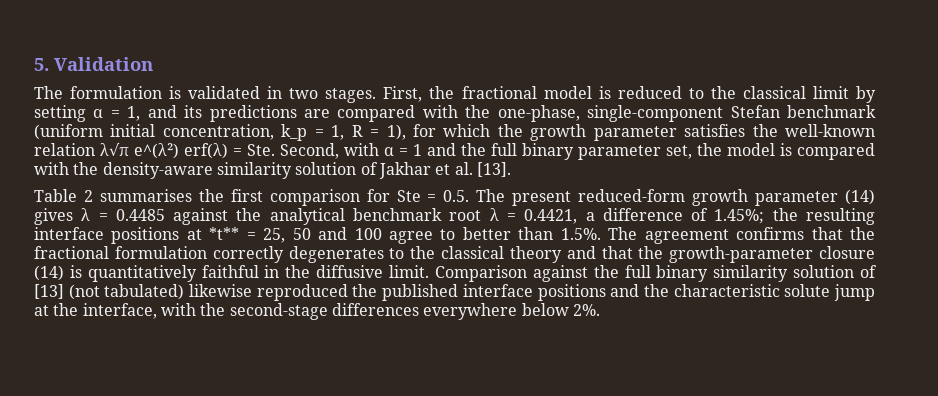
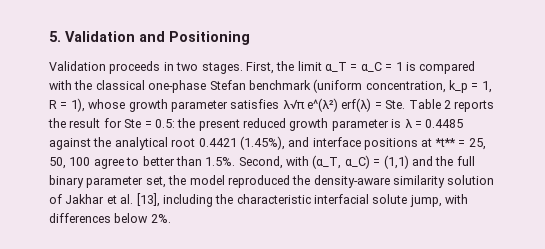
- 5. Validation
- The formulation is validated in two stages.
+ 5. Validation and Positioning
+ Validation proceeds in two stages.
- First, the fractional model is reduced to the classical limit by setting α = 1, and its predictions are compared with the one-phase, single-component Stefan benchmark (uniform initial concentration, k_p = 1, R = 1), for which the growth parameter satisfies the well-known relation λ√π e^(λ²) erf(λ) = Ste. Second, with α = 1 and the full binary parameter set, the model is compared with the density-aware similarity solution of Jakhar et al. [13].
- Table 2 summarises the first comparison for Ste = 0.5. The present reduced-form growth parameter (14) gives λ = 0.4485 against the analytical benchmark root λ = 0.4421, a difference of 1.45%; the resulting interface positions at *t** = 25, 50 and 100 agree to better than 1.5%. The agreement confirms that the fractional formulation correctly degenerates to the classical theory and that the growth-parameter closure (14) is quantitatively faithful in the diffusive limit. Comparison against the full binary similarity solution of [13] (not tabulated) likewise reproduced the published interface positions and the characteristic solute jump at the interface, with the second-stage differences everywhere below 2%.
+ First, the limit α_T = α_C = 1 is compared with the classical one-phase Stefan benchmark (uniform concentration, k_p = 1, R = 1), whose growth parameter satisfies λ√π e^(λ²) erf(λ) = Ste. Table 2 reports the result for Ste = 0.5: the present reduced growth parameter is λ = 0.4485 against the analytical root 0.4421 (1.45%), and interface positions at *t** = 25, 50, 100 agree to better than 1.5%. Second, with (α_T, α_C) = (1,1) and the full binary parameter set, the model reproduced the density-aware similarity solution of Jakhar et al. [13], including the characteristic interfacial solute jump, with differences below 2%.

